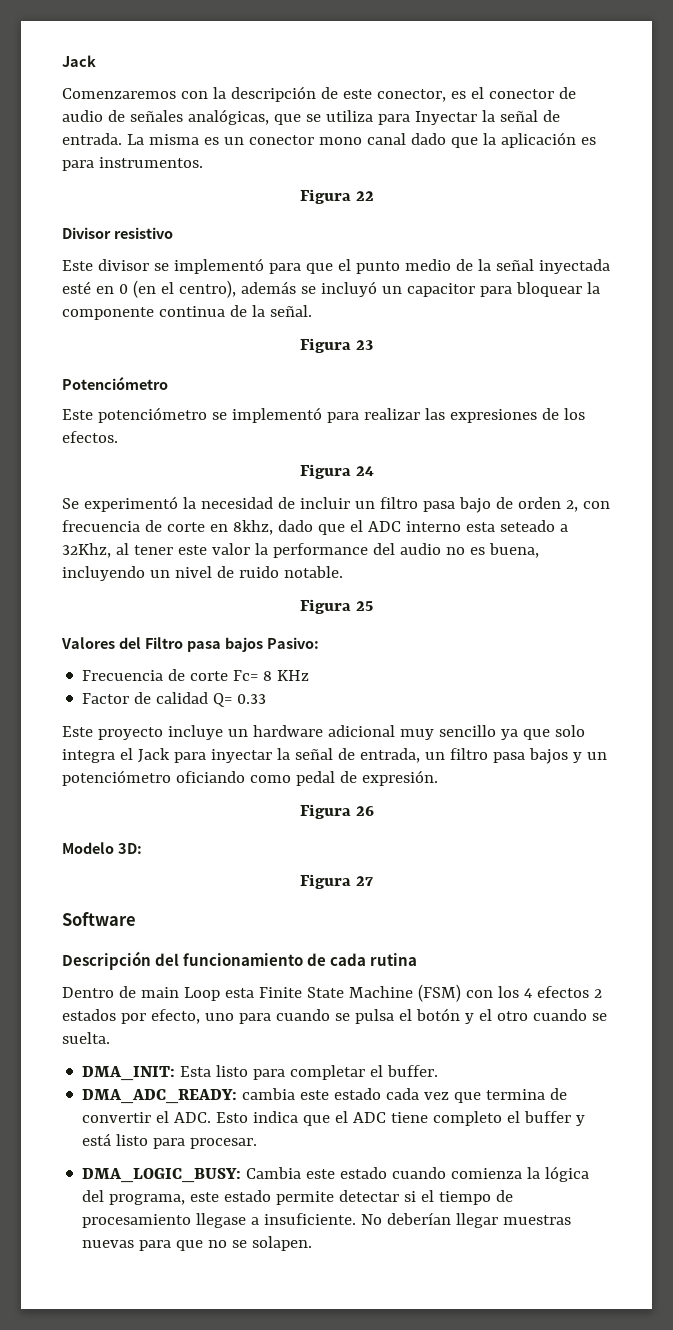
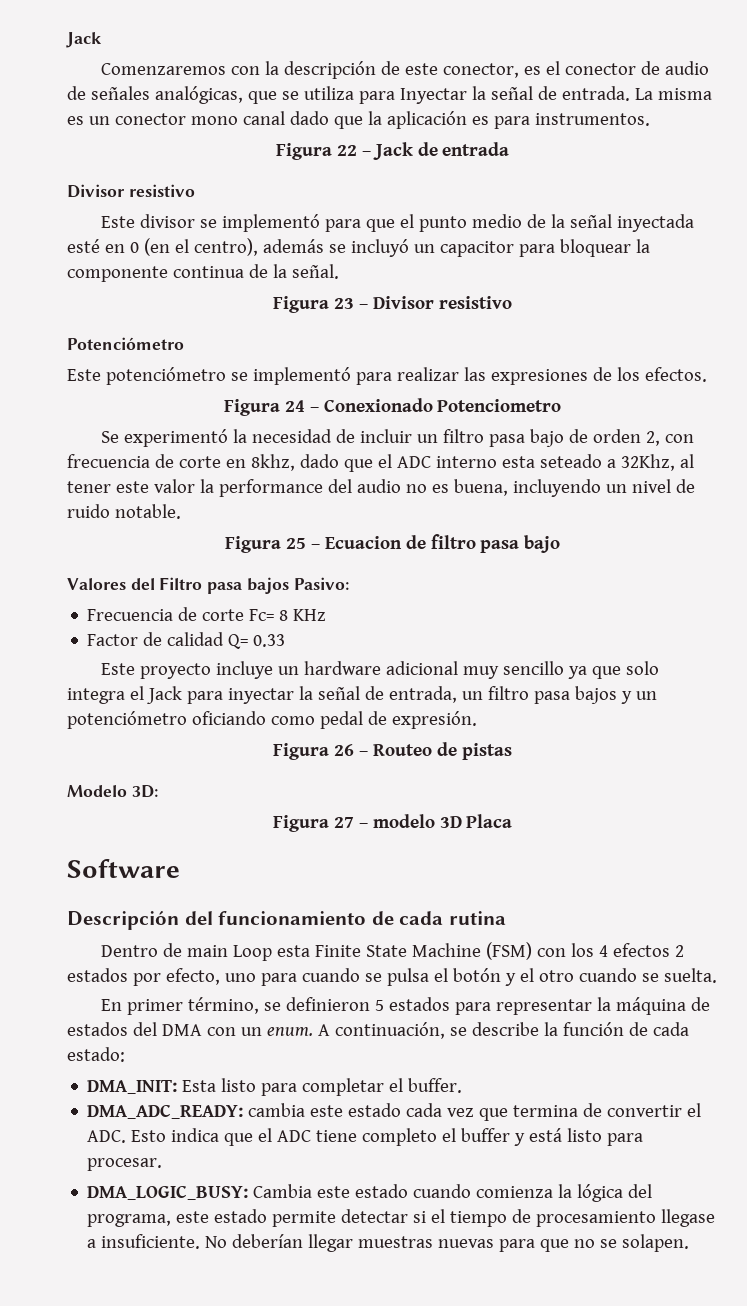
- Figura 22
+ Figura 22 – Jack de entrada
- Figura 23
+ Figura 23 – Divisor resistivo
- Figura 24
+ Figura 24 – Conexionado Potenciometro
- Figura 25
+ Figura 25 – Ecuacion de filtro pasa bajo
- Figura 26
+ Figura 26 – Routeo de pistas
- Figura 27
+ Figura 27 – modelo 3D Placa
+ En primer término, se definieron 5 estados para representar la máquina de estados del DMA con un enum. A continuación, se describe la función de cada estado:

